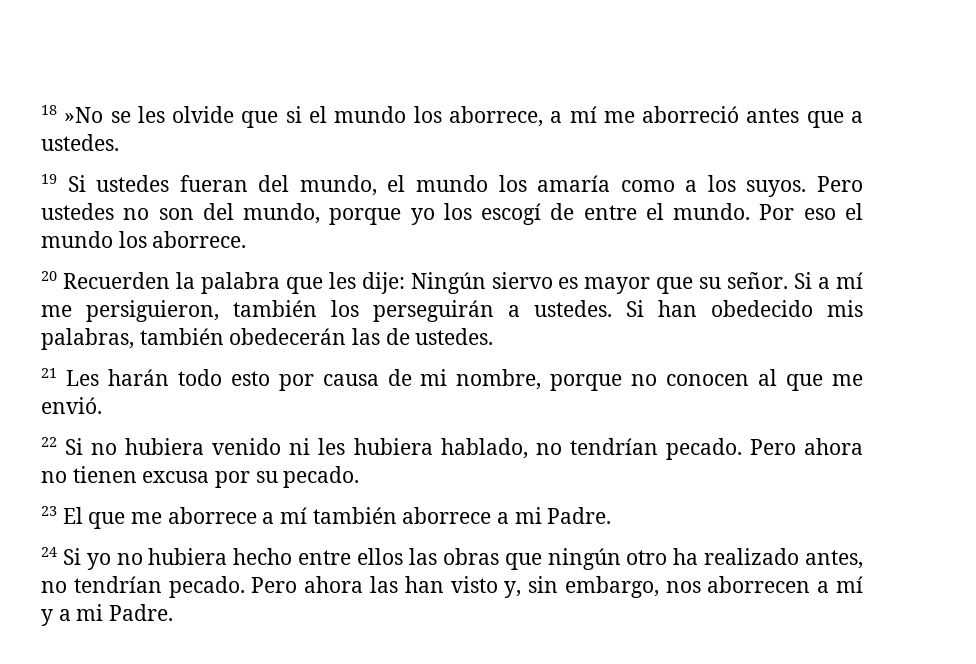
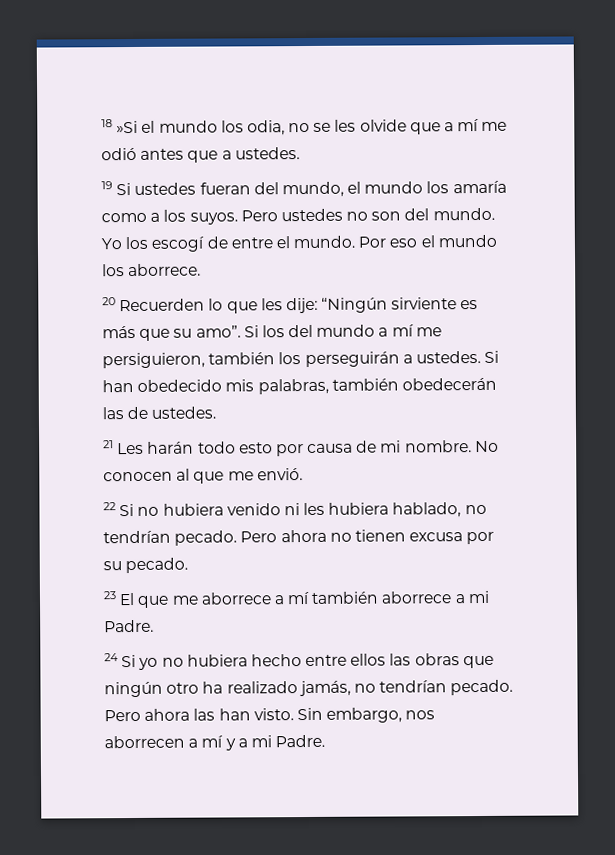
- 18 »No se les olvide que si el mundo los aborrece, a mí me aborreció antes que a ustedes.
+ 18 »Si el mundo los odia, no se les olvide que a mí me odió antes que a ustedes.
- Pero ustedes no son del mundo, porque yo los escogí de entre el mundo.
+ Pero ustedes no son del mundo. Yo los escogí de entre el mundo.
- 20 Recuerden la palabra que les dije: Ningún siervo es mayor que su señor. Si a mí me persiguieron, también los perseguirán a ustedes.
+ 20 Recuerden lo que les dije: “Ningún sirviente es más que su amo”. Si los del mundo a mí me persiguieron, también los perseguirán a ustedes.
- 21 Les harán todo esto por causa de mi nombre, porque no conocen al que me envió.
+ 21 Les harán todo esto por causa de mi nombre. No conocen al que me envió.
- 24 Si yo no hubiera hecho entre ellos las obras que ningún otro ha realizado antes, no tendrían pecado.
+ 24 Si yo no hubiera hecho entre ellos las obras que ningún otro ha realizado jamás, no tendrían pecado.
- Pero ahora las han visto y, sin embargo, nos aborrecen a mí y a mi Padre.
+ Pero ahora las han visto. Sin embargo, nos aborrecen a mí y a mi Padre.

